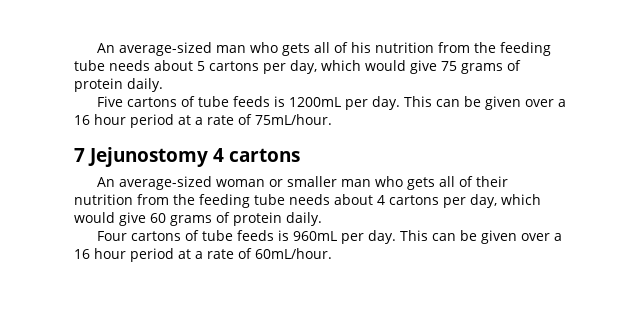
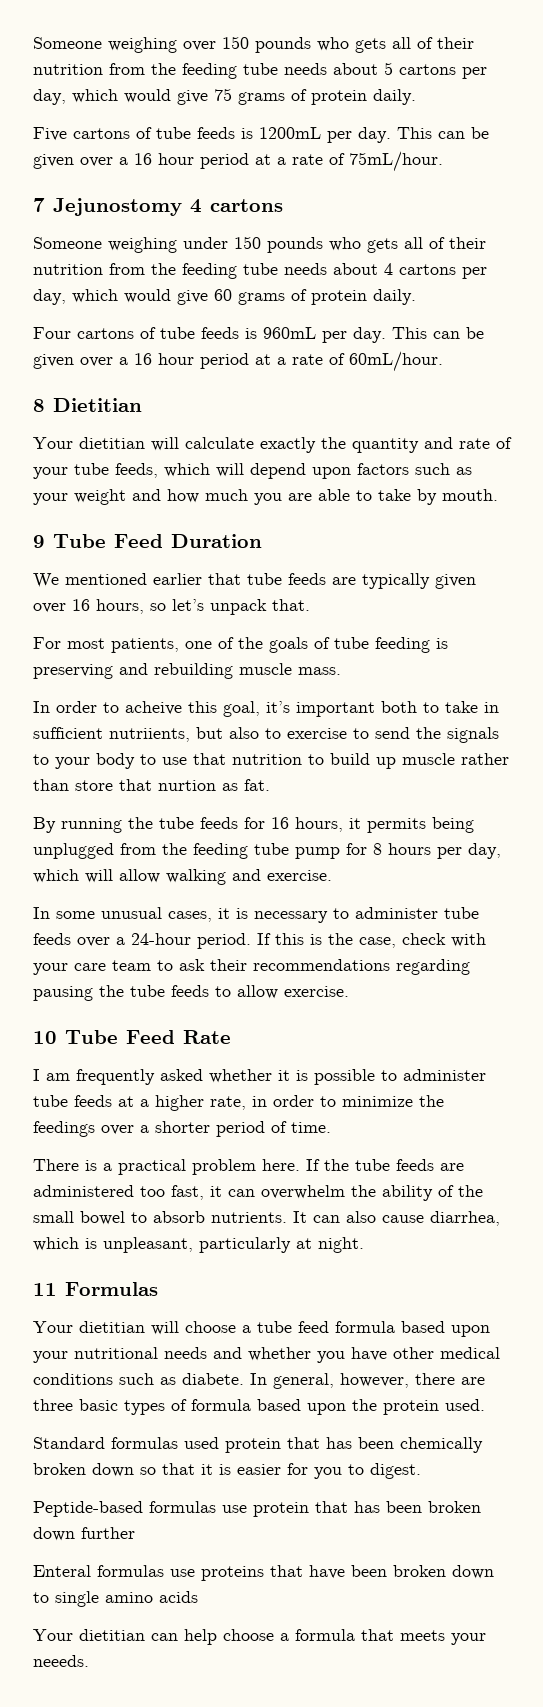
- An average-sized man who gets all of his nutrition from the feeding tube needs about 5 cartons per day, which would give 75 grams of protein daily.
+ Someone weighing over 150 pounds who gets all of their nutrition from the feeding tube needs about 5 cartons per day, which would give 75 grams of protein daily.
- An average-sized woman or smaller man who gets all of their nutrition from the feeding tube needs about 4 cartons per day, which would give 60 grams of protein daily.
+ Someone weighing under 150 pounds who gets all of their nutrition from the feeding tube needs about 4 cartons per day, which would give 60 grams of protein daily.
+ 8 Dietitian
+ Your dietitian will calculate exactly the quantity and rate of your tube feeds, which will depend upon factors such as your weight and how much you are able to take by mouth.
+ 9 Tube Feed Duration
+ We mentioned earlier that tube feeds are typically given over 16 hours, so let’s unpack that.
+ For most patients, one of the goals of tube feeding is preserving and rebuilding muscle mass.
+ In order to acheive this goal, it’s important both to take in sufficient nutriients, but also to exercise to send the signals to your body to use that nutrition to build up muscle rather than store that nurtion as fat.
+ By running the tube feeds for 16 hours, it permits being unplugged from the feeding tube pump for 8 hours per day, which will allow walking and exercise.
+ In some unusual cases, it is necessary to administer tube feeds over a 24-hour period. If this is the case, check with your care team to ask their recommendations regarding pausing the tube feeds to allow exercise.
+ 10 Tube Feed Rate
+ I am frequently asked whether it is possible to administer tube feeds at a higher rate, in order to minimize the feedings over a shorter period of time.
+ There is a practical problem here. If the tube feeds are administered too fast, it can overwhelm the ability of the small bowel to absorb nutrients. It can also cause diarrhea, which is unpleasant, particularly at night.
+ 11 Formulas
+ Your dietitian will choose a tube feed formula based upon your nutritional needs and whether you have other medical conditions such as diabete. In general, however, there are three basic types of formula based upon the protein used.
+ Standard formulas used protein that has been chemically broken down so that it is easier for you to digest.
+ Peptide-based formulas use protein that has been broken down further
+ Enteral formulas use proteins that have been broken down to single amino acids
+ Your dietitian can help choose a formula that meets your neeeds.

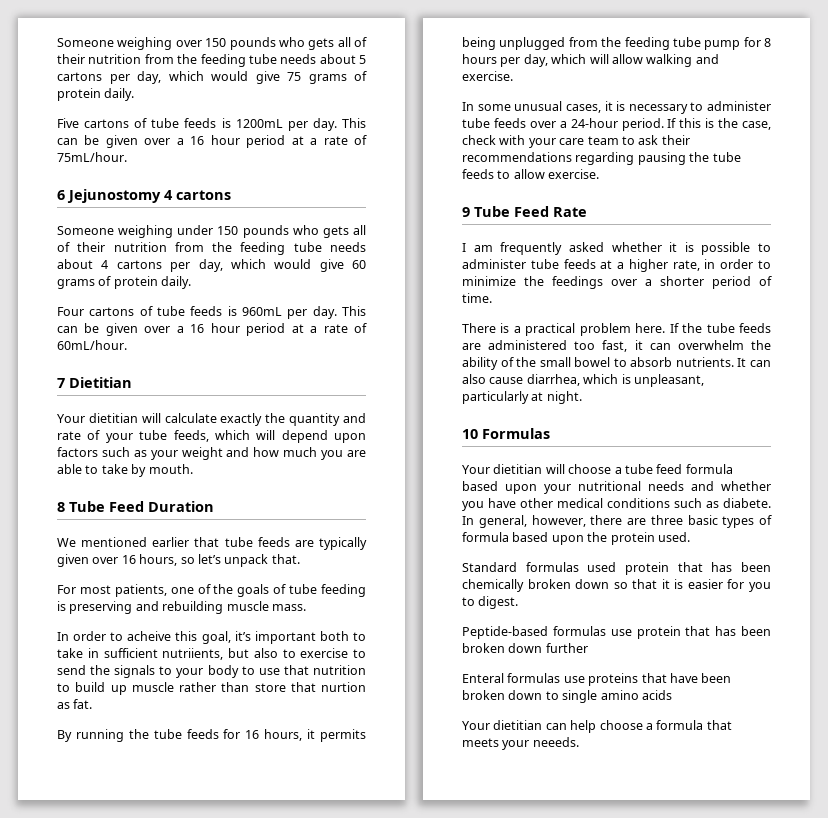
- 7 Jejunostomy 4 cartons
+ 6 Jejunostomy 4 cartons
- 8 Dietitian
+ 7 Dietitian
- 9 Tube Feed Duration
+ 8 Tube Feed Duration
- 10 Tube Feed Rate
+ 9 Tube Feed Rate
- 11 Formulas
+ 10 Formulas

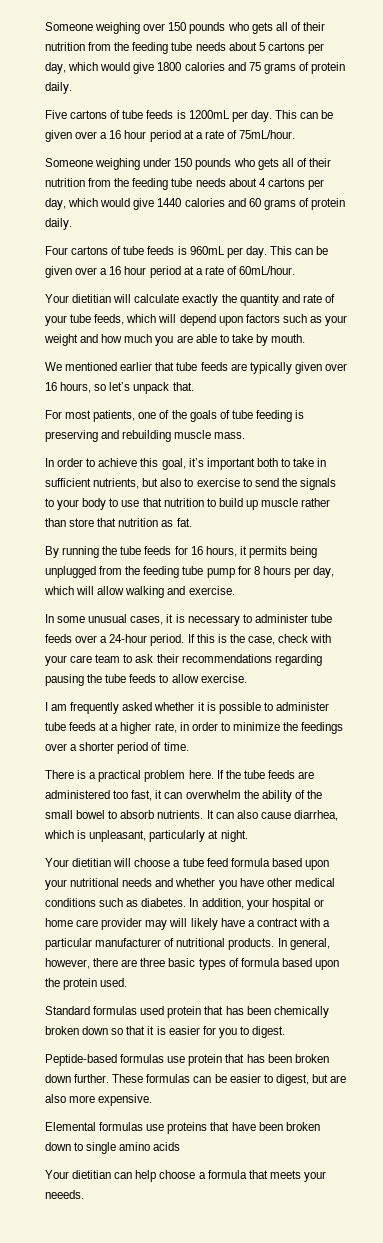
- Someone weighing over 150 pounds who gets all of their nutrition from the feeding tube needs about 5 cartons per day, which would give 75 grams of protein daily.
+ Someone weighing over 150 pounds who gets all of their nutrition from the feeding tube needs about 5 cartons per day, which would give 1800 calories and 75 grams of protein daily.
- 6 Jejunostomy 4 cartons
- Someone weighing under 150 pounds who gets all of their nutrition from the feeding tube needs about 4 cartons per day, which would give 60 grams of protein daily.
+ Someone weighing under 150 pounds who gets all of their nutrition from the feeding tube needs about 4 cartons per day, which would give 1440 calories and 60 grams of protein daily.
- 7 Dietitian
- 8 Tube Feed Duration
- In order to acheive this goal, it’s important both to take in sufficient nutriients, but also to exercise to send the signals to your body to use that nutrition to build up muscle rather than store that nurtion as fat.
+ In order to achieve this goal, it’s important both to take in sufficient nutrients, but also to exercise to send the signals to your body to use that nutrition to build up muscle rather than store that nutrition as fat.
- 9 Tube Feed Rate
- 10 Formulas
- Your dietitian will choose a tube feed formula based upon your nutritional needs and whether you have other medical conditions such as diabete.
+ Your dietitian will choose a tube feed formula based upon your nutritional needs and whether you have other medical conditions such as diabetes. In addition, your hospital or home care provider may will likely have a contract with a particular manufacturer of nutritional products.
- Peptide-based formulas use protein that has been broken down further
- Enteral formulas use proteins that have been broken down to single amino acids
+ Peptide-based formulas use protein that has been broken down further. These formulas can be easier to digest, but are also more expensive.
+ Elemental formulas use proteins that have been broken down to single amino acids

